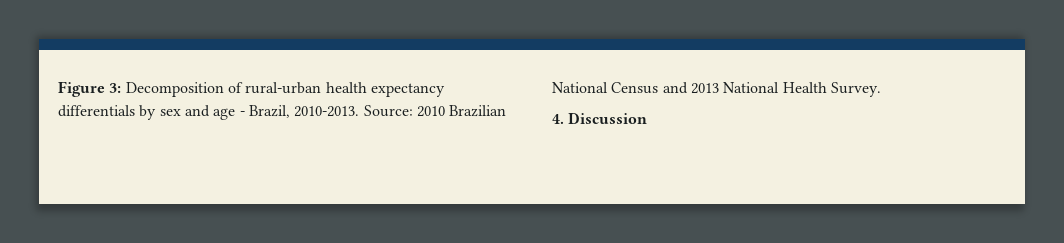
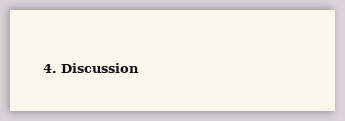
- Figure 3: Decomposition of rural-urban health expectancy differentials by sex and age - Brazil, 2010-2013. Source: 2010 Brazilian National Census and 2013 National Health Survey.

